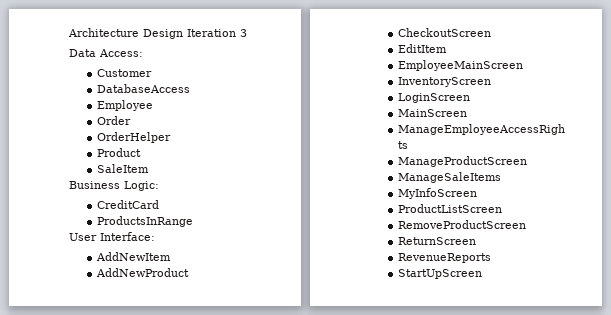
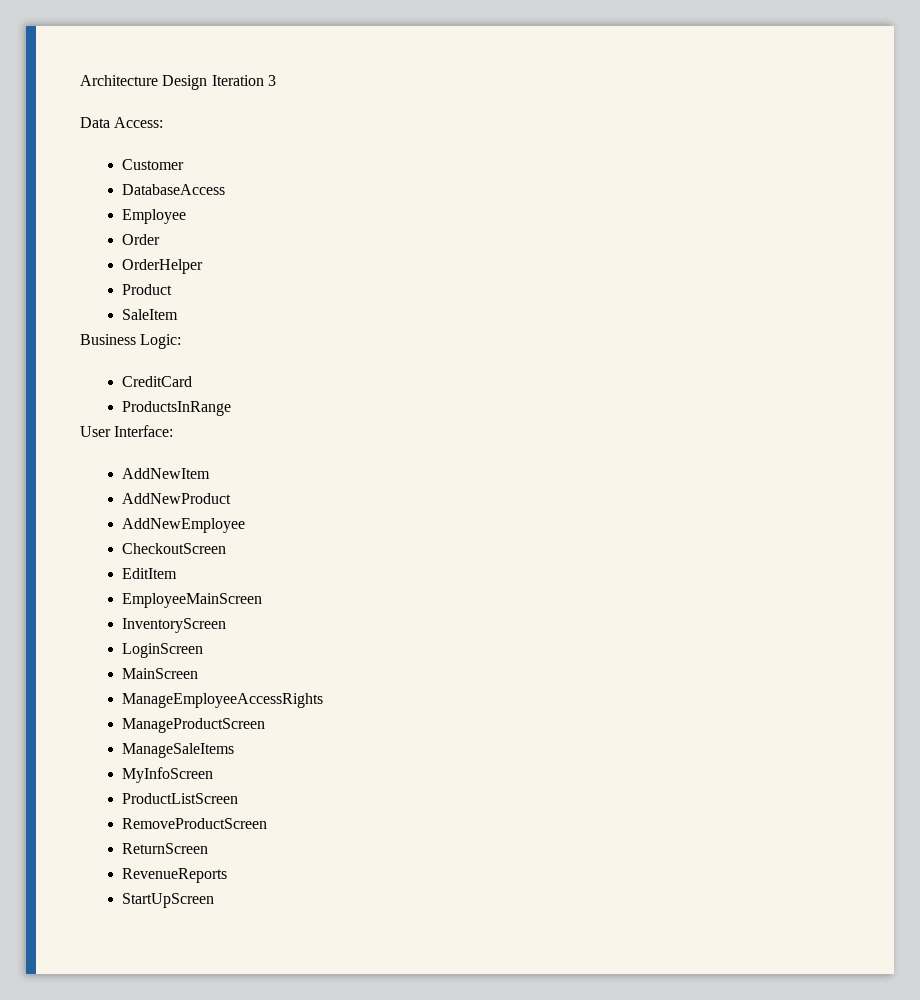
+ AddNewEmployee

